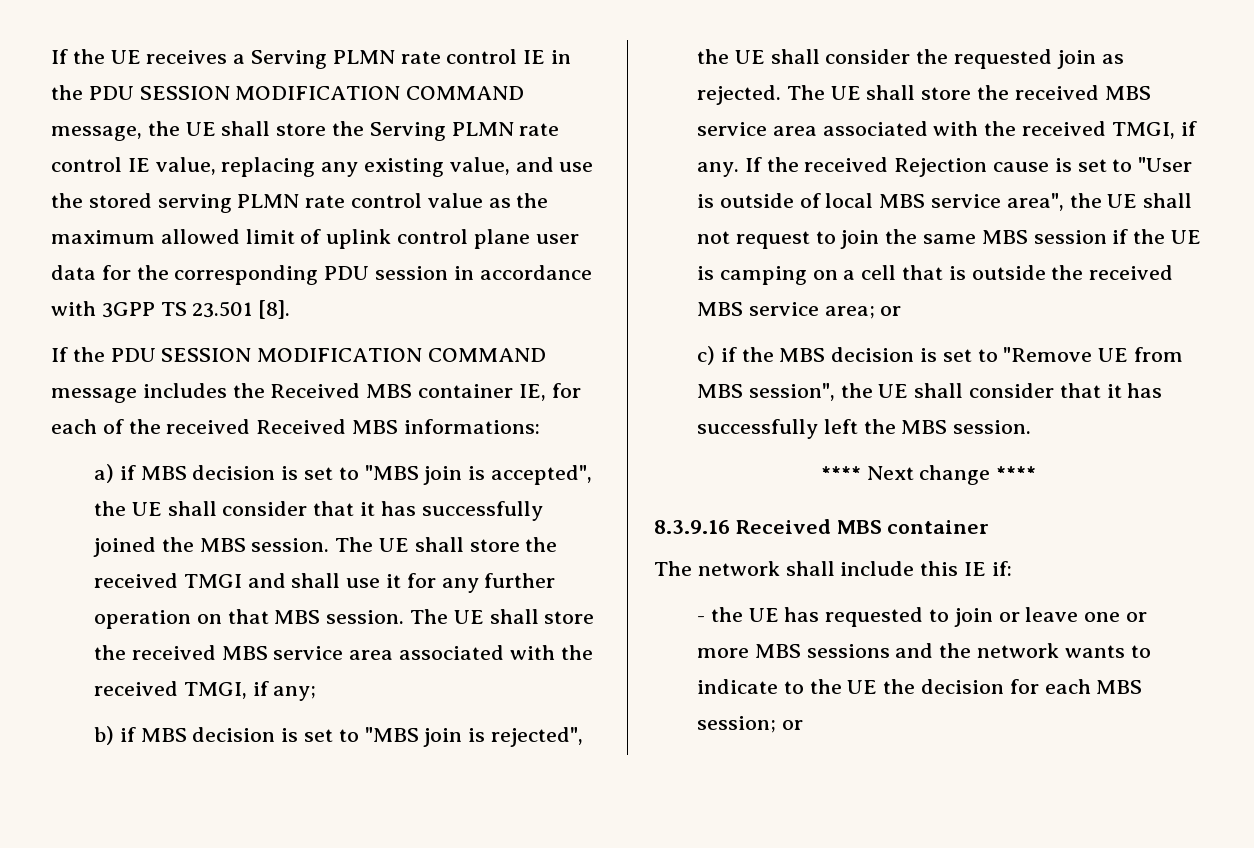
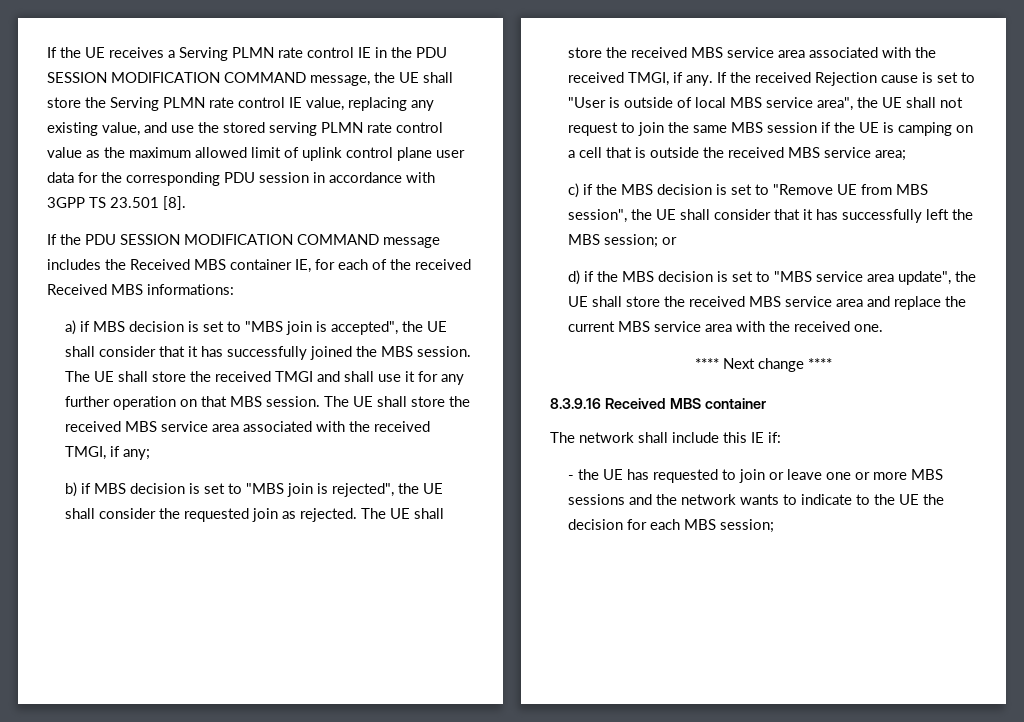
- If the received Rejection cause is set to "User is outside of local MBS service area", the UE shall not request to join the same MBS session if the UE is camping on a cell that is outside the received MBS service area; or
+ If the received Rejection cause is set to "User is outside of local MBS service area", the UE shall not request to join the same MBS session if the UE is camping on a cell that is outside the received MBS service area;
- c) if the MBS decision is set to "Remove UE from MBS session", the UE shall consider that it has successfully left the MBS session.
+ c) if the MBS decision is set to "Remove UE from MBS session", the UE shall consider that it has successfully left the MBS session; or
+ d) if the MBS decision is set to "MBS service area update", the UE shall store the received MBS service area and replace the current MBS service area with the received one.
- - the UE has requested to join or leave one or more MBS sessions and the network wants to indicate to the UE the decision for each MBS session; or
+ - the UE has requested to join or leave one or more MBS sessions and the network wants to indicate to the UE the decision for each MBS session;

